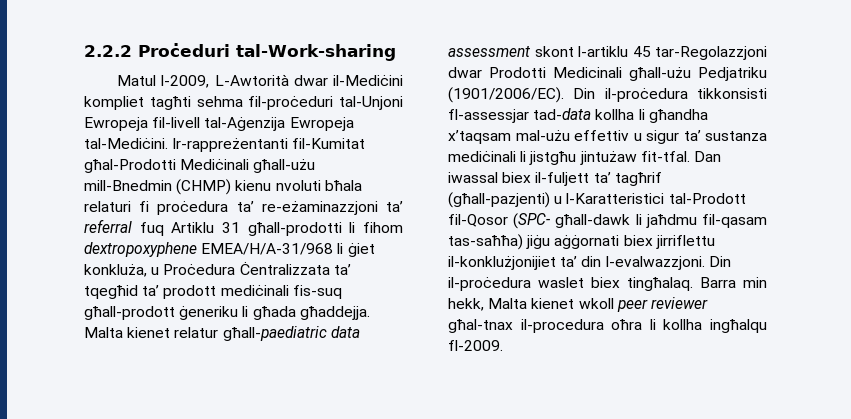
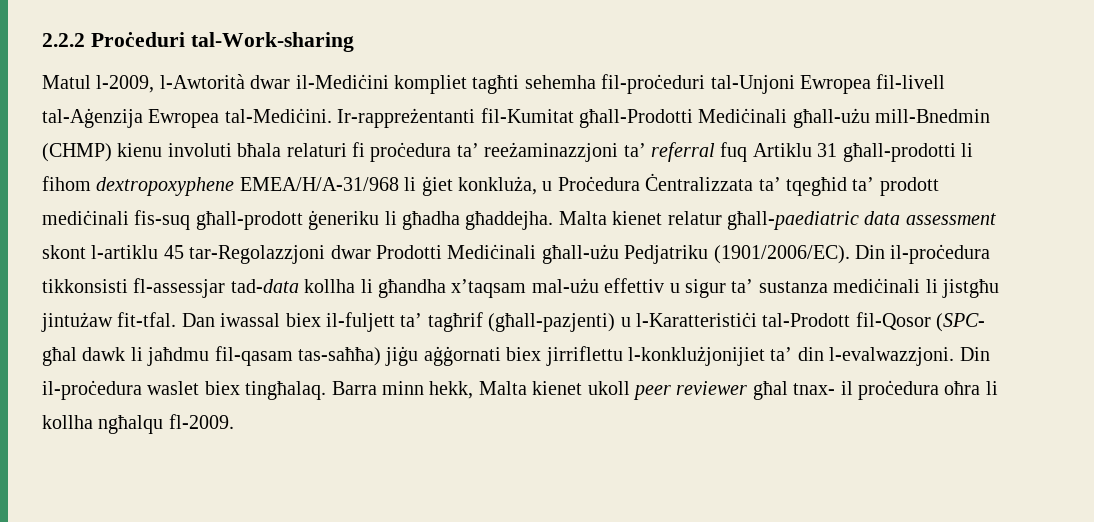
- Matul l-2009, L-Awtorità dwar il-Mediċini kompliet tagħti sehma fil-proċeduri tal-Unjoni Ewropeja fil-livell tal-Aġenzija Ewropeja tal-Mediċini.
+ Matul l-2009, l-Awtorità dwar il-Mediċini kompliet tagħti sehemha fil-proċeduri tal-Unjoni Ewropea fil-livell tal-Aġenzija Ewropea tal-Mediċini.
- Ir-rappreżentanti fil-Kumitat għal-Prodotti Mediċinali għall-użu mill-Bnedmin (CHMP) kienu nvoluti bħala relaturi fi proċedura ta’ re-eżaminazzjoni ta’ referral fuq Artiklu 31 għall-prodotti li fihom dextropoxyphene EMEA/H/A-31/968 li ġiet konkluża, u Proċedura Ċentralizzata ta’ tqegħid ta’ prodott mediċinali fis-suq għall-prodott ġeneriku li għada għaddejja.
+ Ir-rappreżentanti fil-Kumitat għall-Prodotti Mediċinali għall-użu mill-Bnedmin (CHMP) kienu involuti bħala relaturi fi proċedura ta’ reeżaminazzjoni ta’ referral fuq Artiklu 31 għall-prodotti li fihom dextropoxyphene EMEA/H/A-31/968 li ġiet konkluża, u Proċedura Ċentralizzata ta’ tqegħid ta’ prodott mediċinali fis-suq għall-prodott ġeneriku li għadha għaddejha.
- Malta kienet relatur għall-paediatric data assessment skont l-artiklu 45 tar-Regolazzjoni dwar Prodotti Medicinali għall-użu Pedjatriku (1901/2006/EC).
+ Malta kienet relatur għall-paediatric data assessment skont l-artiklu 45 tar-Regolazzjoni dwar Prodotti Mediċinali għall-użu Pedjatriku (1901/2006/EC).
- Dan iwassal biex il-fuljett ta’ tagħrif (għall-pazjenti) u l-Karatteristici tal-Prodott fil-Qosor (SPC- għall-dawk li jaħdmu fil-qasam tas-saħħa) jiġu aġġornati biex jirriflettu il-konklużjonijiet ta’ din l-evalwazzjoni.
+ Dan iwassal biex il-fuljett ta’ tagħrif (għall-pazjenti) u l-Karatteristiċi tal-Prodott fil-Qosor (SPC- għal dawk li jaħdmu fil-qasam tas-saħħa) jiġu aġġornati biex jirriflettu l-konklużjonijiet ta’ din l-evalwazzjoni.
- Barra min hekk, Malta kienet wkoll peer reviewer għal-tnax il-procedura oħra li kollha ingħalqu fl-2009.
+ Barra minn hekk, Malta kienet ukoll peer reviewer għal tnax- il proċedura oħra li kollha ngħalqu fl-2009.

